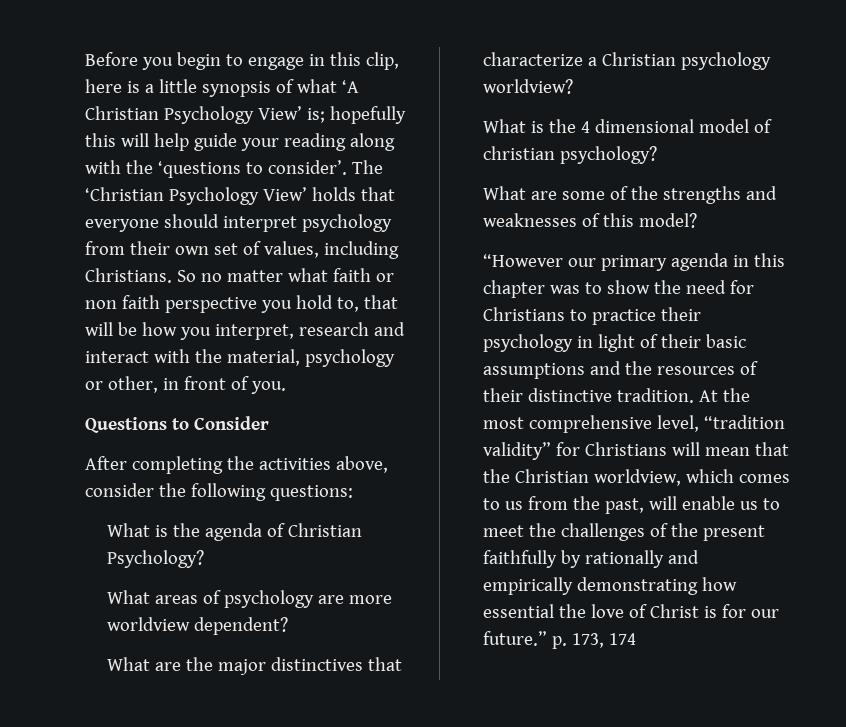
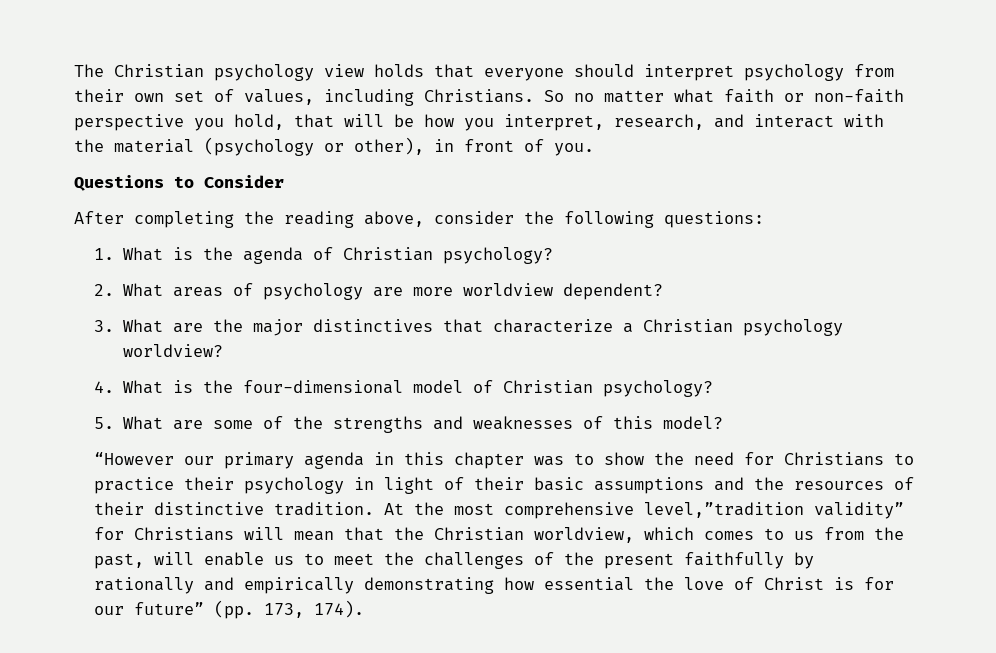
- Before you begin to engage in this clip, here is a little synopsis of what ‘A Christian Psychology View’ is; hopefully this will help guide your reading along with the ‘questions to consider’. The ‘Christian Psychology View’ holds that everyone should interpret psychology from their own set of values, including Christians.
+ The Christian psychology view holds that everyone should interpret psychology from their own set of values, including Christians.
- So no matter what faith or non faith perspective you hold to, that will be how you interpret, research and interact with the material, psychology or other, in front of you.
+ So no matter what faith or non-faith perspective you hold, that will be how you interpret, research, and interact with the material (psychology or other), in front of you.
- After completing the activities above, consider the following questions:
+ After completing the reading above, consider the following questions:
- What is the agenda of Christian Psychology?
- What areas of psychology are more worldview dependent?
+ 1. What is the agenda of Christian psychology?
+ 2. What areas of psychology are more worldview dependent?
- What are the major distinctives that characterize a Christian psychology worldview?
+ 3. What are the major distinctives that characterize a Christian psychology worldview?
- What is the 4 dimensional model of christian psychology?
- What are some of the strengths and weaknesses of this model?
+ 4. What is the four-dimensional model of Christian psychology?
+ 5. What are some of the strengths and weaknesses of this model?
- At the most comprehensive level, “tradition validity” for Christians will mean that the Christian worldview, which comes to us from the past, will enable us to meet the challenges of the present faithfully by rationally and empirically demonstrating how essential the love of Christ is for our future.” p. 173, 174
+ At the most comprehensive level,”tradition validity” for Christians will mean that the Christian worldview, which comes to us from the past, will enable us to meet the challenges of the present faithfully by rationally and empirically demonstrating how essential the love of Christ is for our future” (pp. 173, 174).

